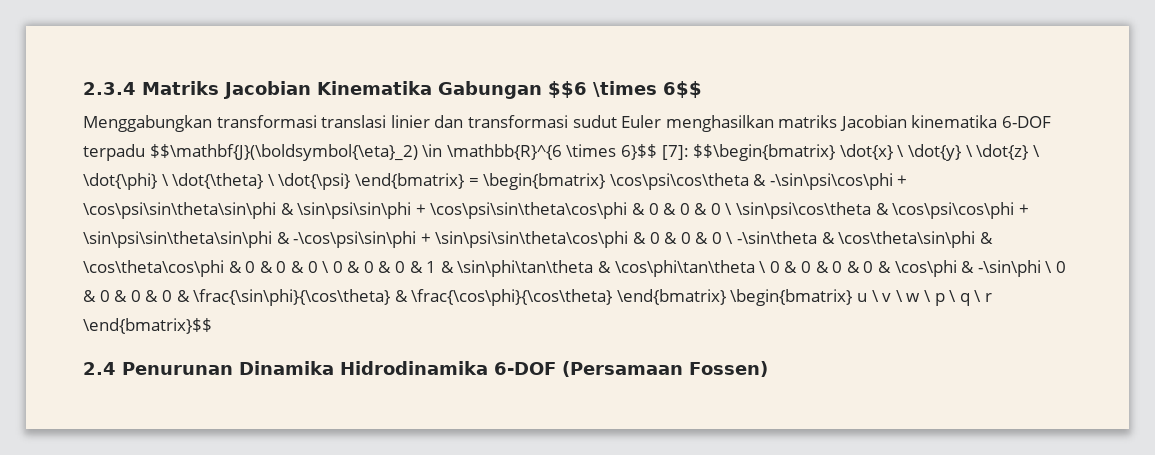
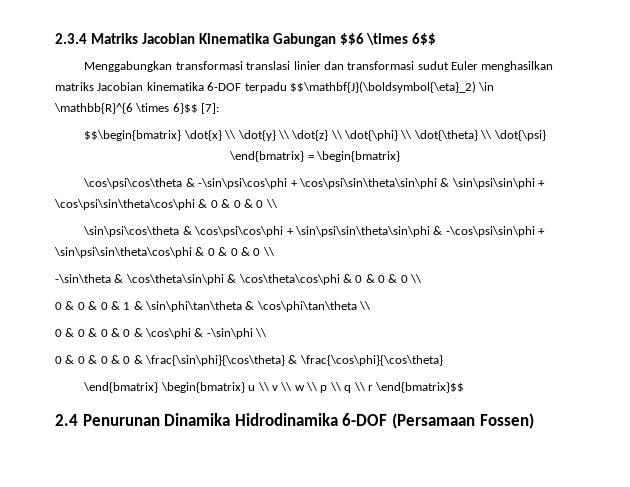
- Menggabungkan transformasi translasi linier dan transformasi sudut Euler menghasilkan matriks Jacobian kinematika 6-DOF terpadu $$\mathbf{J}(\boldsymbol{\eta}_2) \in \mathbb{R}^{6 \times 6}$$ [7]: $$\begin{bmatrix} \dot{x} \ \dot{y} \ \dot{z} \ \dot{\phi} \ \dot{\theta} \ \dot{\psi} \end{bmatrix} = \begin{bmatrix} \cos\psi\cos\theta & -\sin\psi\cos\phi + \cos\psi\sin\theta\sin\phi & \sin\psi\sin\phi + \cos\psi\sin\theta\cos\phi & 0 & 0 & 0 \ \sin\psi\cos\theta & \cos\psi\cos\phi + \sin\psi\sin\theta\sin\phi & -\cos\psi\sin\phi + \sin\psi\sin\theta\cos\phi & 0 & 0 & 0 \ -\sin\theta & \cos\theta\sin\phi & \cos\theta\cos\phi & 0 & 0 & 0 \ 0 & 0 & 0 & 1 & \sin\phi\tan\theta & \cos\phi\tan\theta \ 0 & 0 & 0 & 0 & \cos\phi & -\sin\phi \ 0 & 0 & 0 & 0 & \frac{\sin\phi}{\cos\theta} & \frac{\cos\phi}{\cos\theta} \end{bmatrix} \begin{bmatrix} u \ v \ w \ p \ q \ r \end{bmatrix}$$
+ Menggabungkan transformasi translasi linier dan transformasi sudut Euler menghasilkan matriks Jacobian kinematika 6-DOF terpadu $$\mathbf{J}(\boldsymbol{\eta}_2) \in \mathbb{R}^{6 \times 6}$$ [7]:
+ $$\begin{bmatrix} \dot{x} \\ \dot{y} \\ \dot{z} \\ \dot{\phi} \\ \dot{\theta} \\ \dot{\psi} \end{bmatrix} = \begin{bmatrix}
+ \cos\psi\cos\theta & -\sin\psi\cos\phi + \cos\psi\sin\theta\sin\phi & \sin\psi\sin\phi + \cos\psi\sin\theta\cos\phi & 0 & 0 & 0 \\
+ \sin\psi\cos\theta & \cos\psi\cos\phi + \sin\psi\sin\theta\sin\phi & -\cos\psi\sin\phi + \sin\psi\sin\theta\cos\phi & 0 & 0 & 0 \\
+ -\sin\theta & \cos\theta\sin\phi & \cos\theta\cos\phi & 0 & 0 & 0 \\
+ 0 & 0 & 0 & 1 & \sin\phi\tan\theta & \cos\phi\tan\theta \\
+ 0 & 0 & 0 & 0 & \cos\phi & -\sin\phi \\
+ 0 & 0 & 0 & 0 & \frac{\sin\phi}{\cos\theta} & \frac{\cos\phi}{\cos\theta}
+ \end{bmatrix} \begin{bmatrix} u \\ v \\ w \\ p \\ q \\ r \end{bmatrix}$$

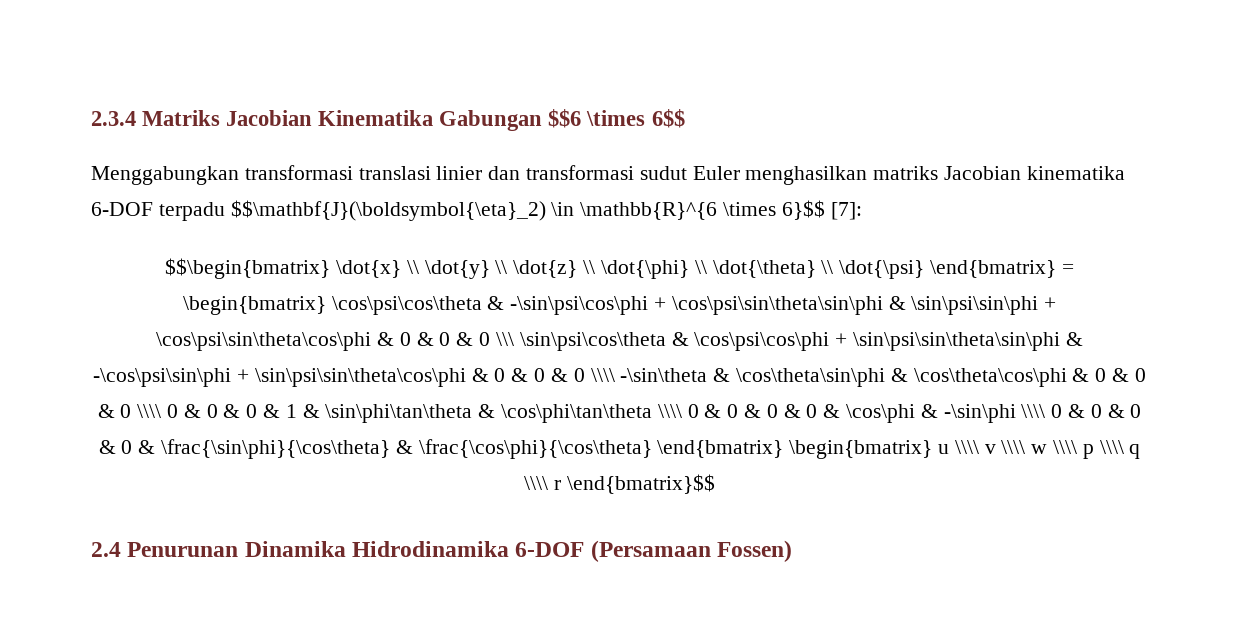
- $$\begin{bmatrix} \dot{x} \\ \dot{y} \\ \dot{z} \\ \dot{\phi} \\ \dot{\theta} \\ \dot{\psi} \end{bmatrix} = \begin{bmatrix}
- \cos\psi\cos\theta & -\sin\psi\cos\phi + \cos\psi\sin\theta\sin\phi & \sin\psi\sin\phi + \cos\psi\sin\theta\cos\phi & 0 & 0 & 0 \\
- \sin\psi\cos\theta & \cos\psi\cos\phi + \sin\psi\sin\theta\sin\phi & -\cos\psi\sin\phi + \sin\psi\sin\theta\cos\phi & 0 & 0 & 0 \\
- -\sin\theta & \cos\theta\sin\phi & \cos\theta\cos\phi & 0 & 0 & 0 \\
- 0 & 0 & 0 & 1 & \sin\phi\tan\theta & \cos\phi\tan\theta \\
- 0 & 0 & 0 & 0 & \cos\phi & -\sin\phi \\
- 0 & 0 & 0 & 0 & \frac{\sin\phi}{\cos\theta} & \frac{\cos\phi}{\cos\theta}
- \end{bmatrix} \begin{bmatrix} u \\ v \\ w \\ p \\ q \\ r \end{bmatrix}$$
+ $$\begin{bmatrix} \dot{x} \\ \dot{y} \\ \dot{z} \\ \dot{\phi} \\ \dot{\theta} \\ \dot{\psi} \end{bmatrix} = \begin{bmatrix} \cos\psi\cos\theta & -\sin\psi\cos\phi + \cos\psi\sin\theta\sin\phi & \sin\psi\sin\phi + \cos\psi\sin\theta\cos\phi & 0 & 0 & 0 \\\ \sin\psi\cos\theta & \cos\psi\cos\phi + \sin\psi\sin\theta\sin\phi & -\cos\psi\sin\phi + \sin\psi\sin\theta\cos\phi & 0 & 0 & 0 \\\\ -\sin\theta & \cos\theta\sin\phi & \cos\theta\cos\phi & 0 & 0 & 0 \\\\ 0 & 0 & 0 & 1 & \sin\phi\tan\theta & \cos\phi\tan\theta \\\\ 0 & 0 & 0 & 0 & \cos\phi & -\sin\phi \\\\ 0 & 0 & 0 & 0 & \frac{\sin\phi}{\cos\theta} & \frac{\cos\phi}{\cos\theta} \end{bmatrix} \begin{bmatrix} u \\\\ v \\\\ w \\\\ p \\\\ q \\\\ r \end{bmatrix}$$

